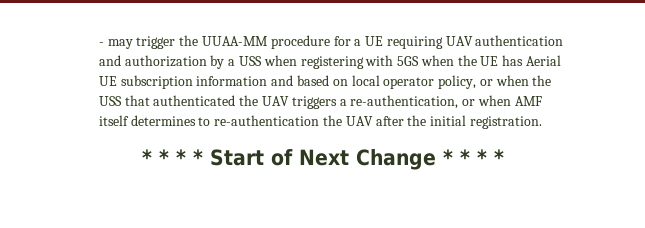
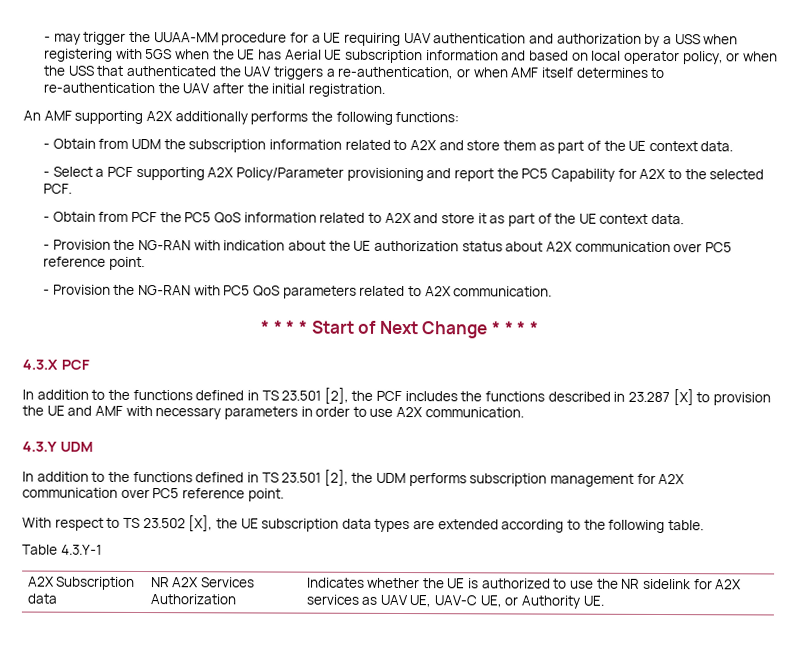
+ An AMF supporting A2X additionally performs the following functions:
+ - Obtain from UDM the subscription information related to A2X and store them as part of the UE context data.
+ - Select a PCF supporting A2X Policy/Parameter provisioning and report the PC5 Capability for A2X to the selected PCF.
+ - Obtain from PCF the PC5 QoS information related to A2X and store it as part of the UE context data.
+ - Provision the NG-RAN with indication about the UE authorization status about A2X communication over PC5 reference point.
+ - Provision the NG-RAN with PC5 QoS parameters related to A2X communication.
+ 4.3.X PCF
+ In addition to the functions defined in TS 23.501 [2], the PCF includes the functions described in 23.287 [X] to provision the UE and AMF with necessary parameters in order to use A2X communication.
+ 4.3.Y UDM
+ In addition to the functions defined in TS 23.501 [2], the UDM performs subscription management for A2X communication over PC5 reference point.
+ With respect to TS 23.502 [X], the UE subscription data types are extended according to the following table.
+ Table 4.3.Y-1
+ A2X Subscription data | NR A2X Services Authorization | Indicates whether the UE is authorized to use the NR sidelink for A2X services as UAV UE, UAV-C UE, or Authority UE.

